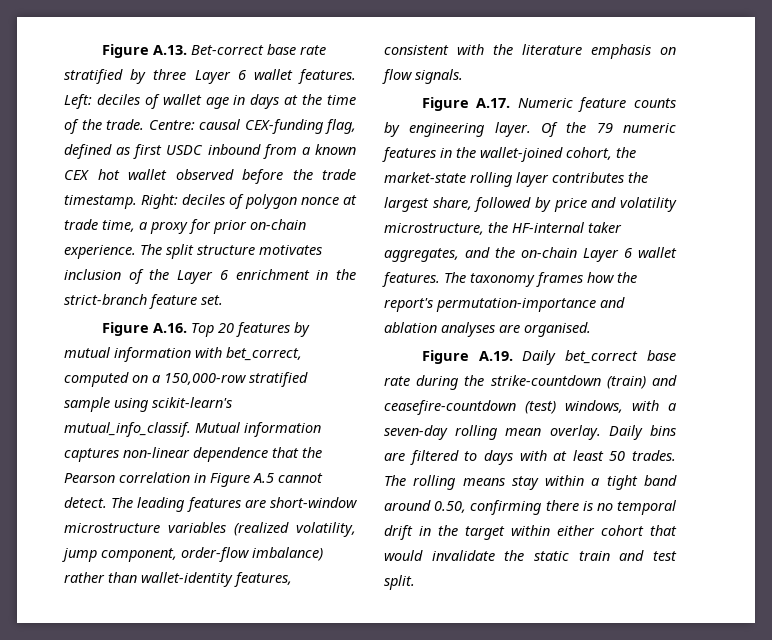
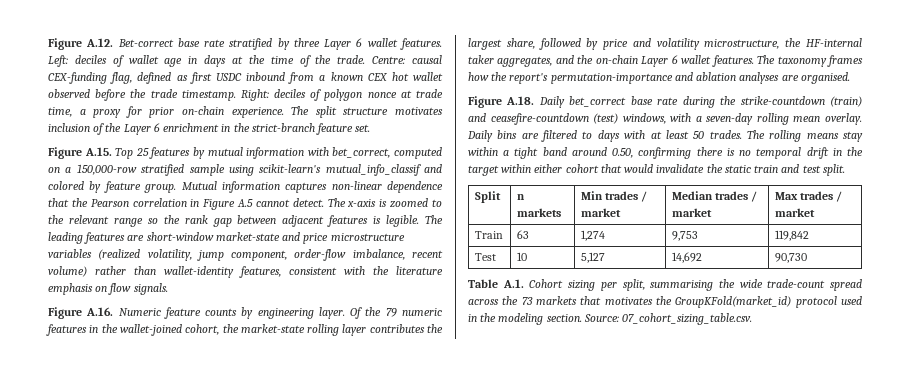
- Figure A.13. Bet-correct base rate stratified by three Layer 6 wallet features.
+ Figure A.12. Bet-correct base rate stratified by three Layer 6 wallet features.
- Figure A.16. Top 20 features by mutual information with bet_correct, computed on a 150,000-row stratified sample using scikit-learn's mutual_info_classif.
+ Figure A.15. Top 25 features by mutual information with bet_correct, computed on a 150,000-row stratified sample using scikit-learn's mutual_info_classif and colored by feature group.
- The leading features are short-window microstructure variables (realized volatility, jump component, order-flow imbalance) rather than wallet-identity features, consistent with the literature emphasis on flow signals.
+ The x-axis is zoomed to the relevant range so the rank gap between adjacent features is legible. The leading features are short-window market-state and price microstructure variables (realized volatility, jump component, order-flow imbalance, recent volume) rather than wallet-identity features, consistent with the literature emphasis on flow signals.
- Figure A.17. Numeric feature counts by engineering layer.
+ Figure A.16. Numeric feature counts by engineering layer.
- Figure A.19. Daily bet_correct base rate during the strike-countdown (train) and ceasefire-countdown (test) windows, with a seven-day rolling mean overlay.
+ Figure A.18. Daily bet_correct base rate during the strike-countdown (train) and ceasefire-countdown (test) windows, with a seven-day rolling mean overlay.
+ Split | n markets | Min trades / market | Median trades / market | Max trades / market
+ Train | 63 | 1,274 | 9,753 | 119,842
+ Test | 10 | 5,127 | 14,692 | 90,730
+ Table A.1. Cohort sizing per split, summarising the wide trade-count spread across the 73 markets that motivates the GroupKFold(market_id) protocol used in the modeling section. Source: 07_cohort_sizing_table.csv.

